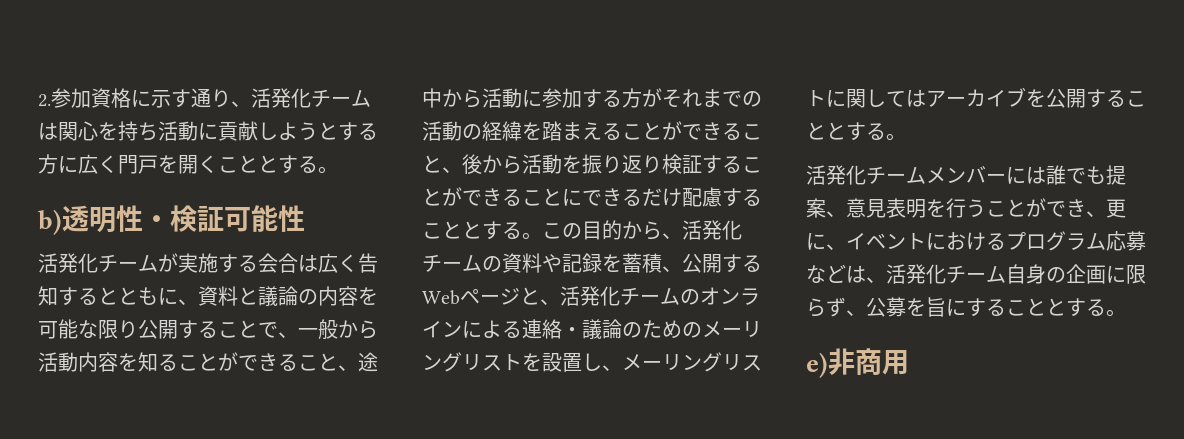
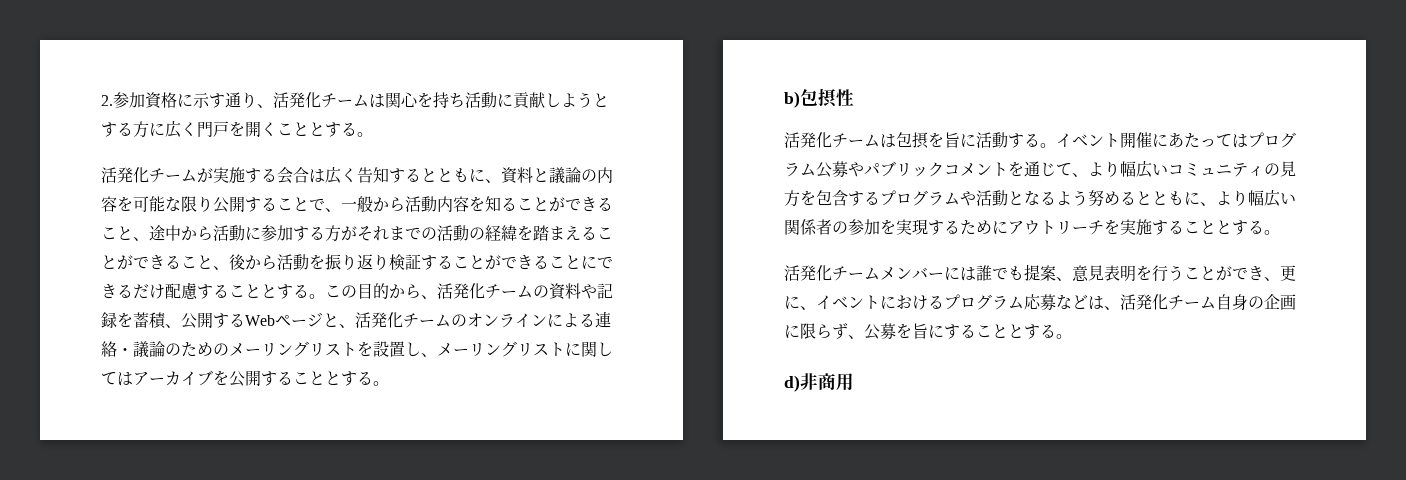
- b)透明性・検証可能性
+ b)包摂性
+ 活発化チームは包摂を旨に活動する。イベント開催にあたってはプログラム公募やパブリックコメントを通じて、より幅広いコミュニティの見方を包含するプログラムや活動となるよう努めるとともに、より幅広い関係者の参加を実現するためにアウトリーチを実施することとする。
- e)非商用
+ d)非商用

